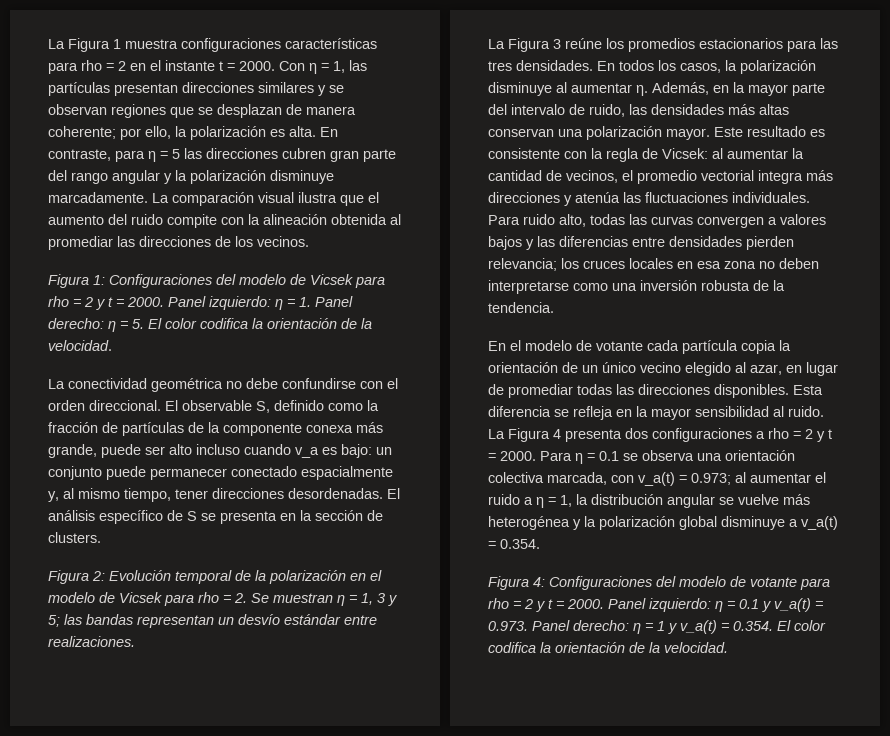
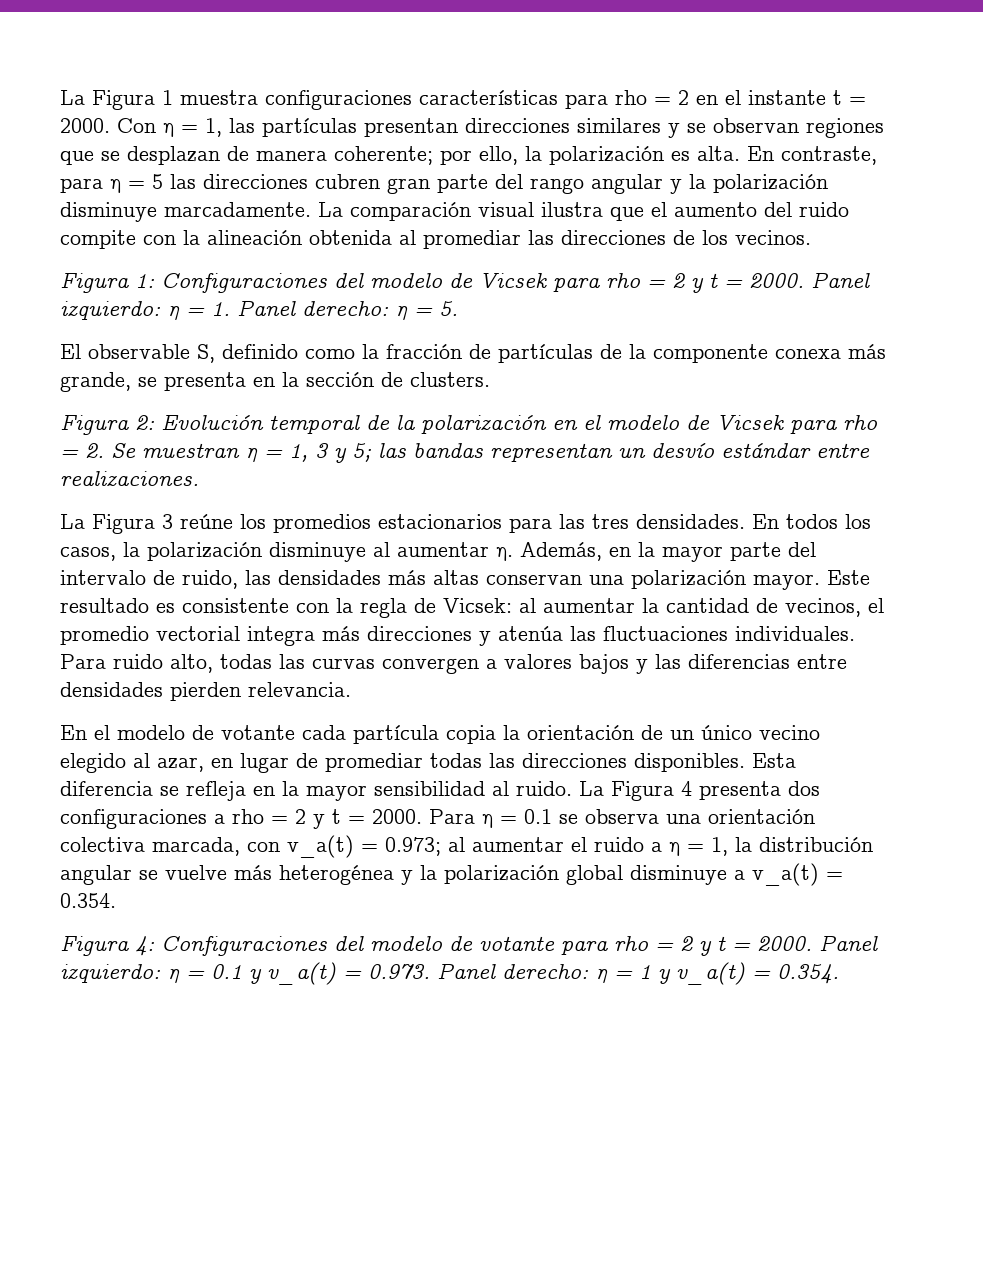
- Panel izquierdo: η = 1. Panel derecho: η = 5. El color codifica la orientación de la velocidad.
- La conectividad geométrica no debe confundirse con el orden direccional. El observable S, definido como la fracción de partículas de la componente conexa más grande, puede ser alto incluso cuando v_a es bajo: un conjunto puede permanecer conectado espacialmente y, al mismo tiempo, tener direcciones desordenadas. El análisis específico de S se presenta en la sección de clusters.
+ Panel izquierdo: η = 1. Panel derecho: η = 5.
+ El observable S, definido como la fracción de partículas de la componente conexa más grande, se presenta en la sección de clusters.
- Para ruido alto, todas las curvas convergen a valores bajos y las diferencias entre densidades pierden relevancia; los cruces locales en esa zona no deben interpretarse como una inversión robusta de la tendencia.
+ Para ruido alto, todas las curvas convergen a valores bajos y las diferencias entre densidades pierden relevancia.
- Panel izquierdo: η = 0.1 y v_a(t) = 0.973. Panel derecho: η = 1 y v_a(t) = 0.354. El color codifica la orientación de la velocidad.
+ Panel izquierdo: η = 0.1 y v_a(t) = 0.973. Panel derecho: η = 1 y v_a(t) = 0.354.

